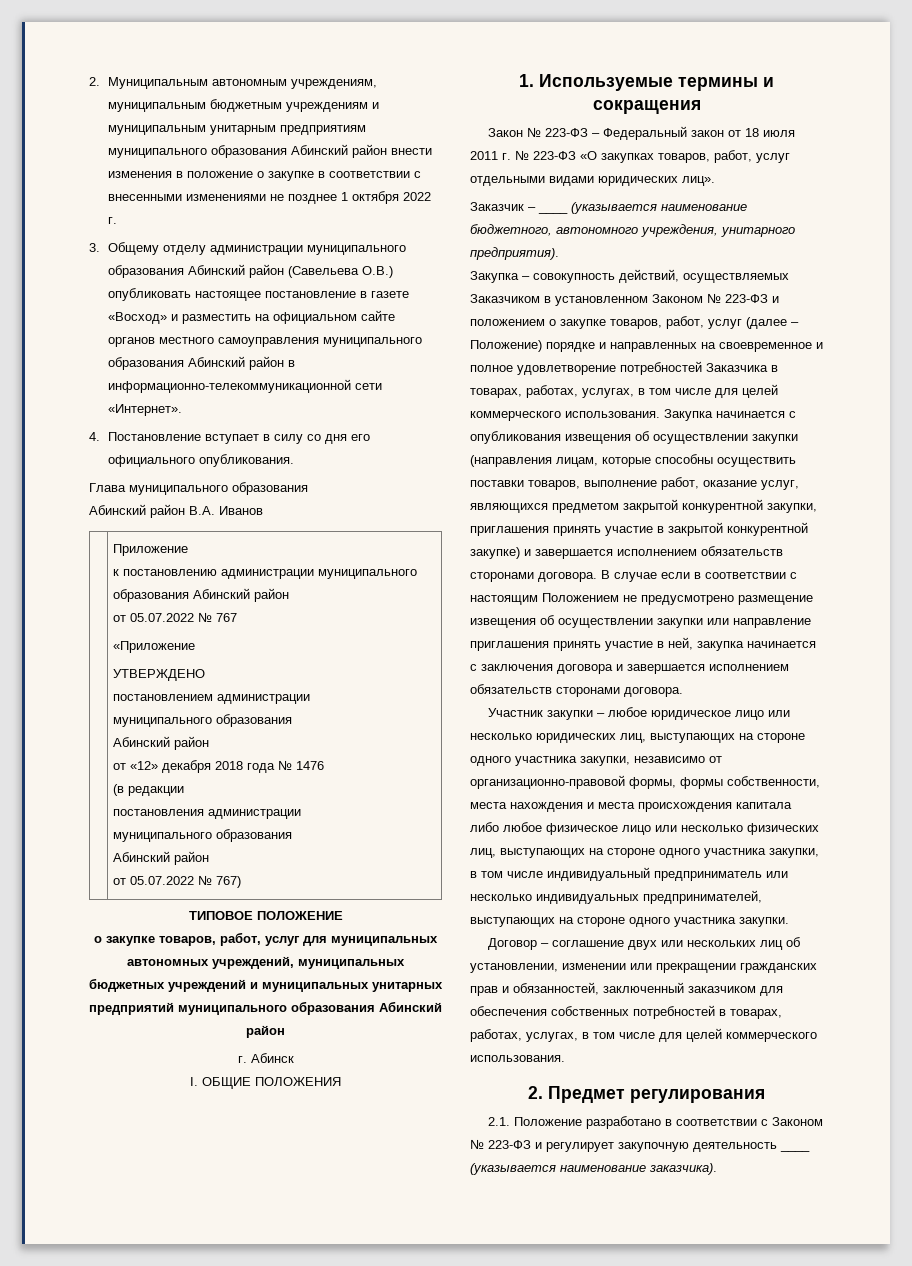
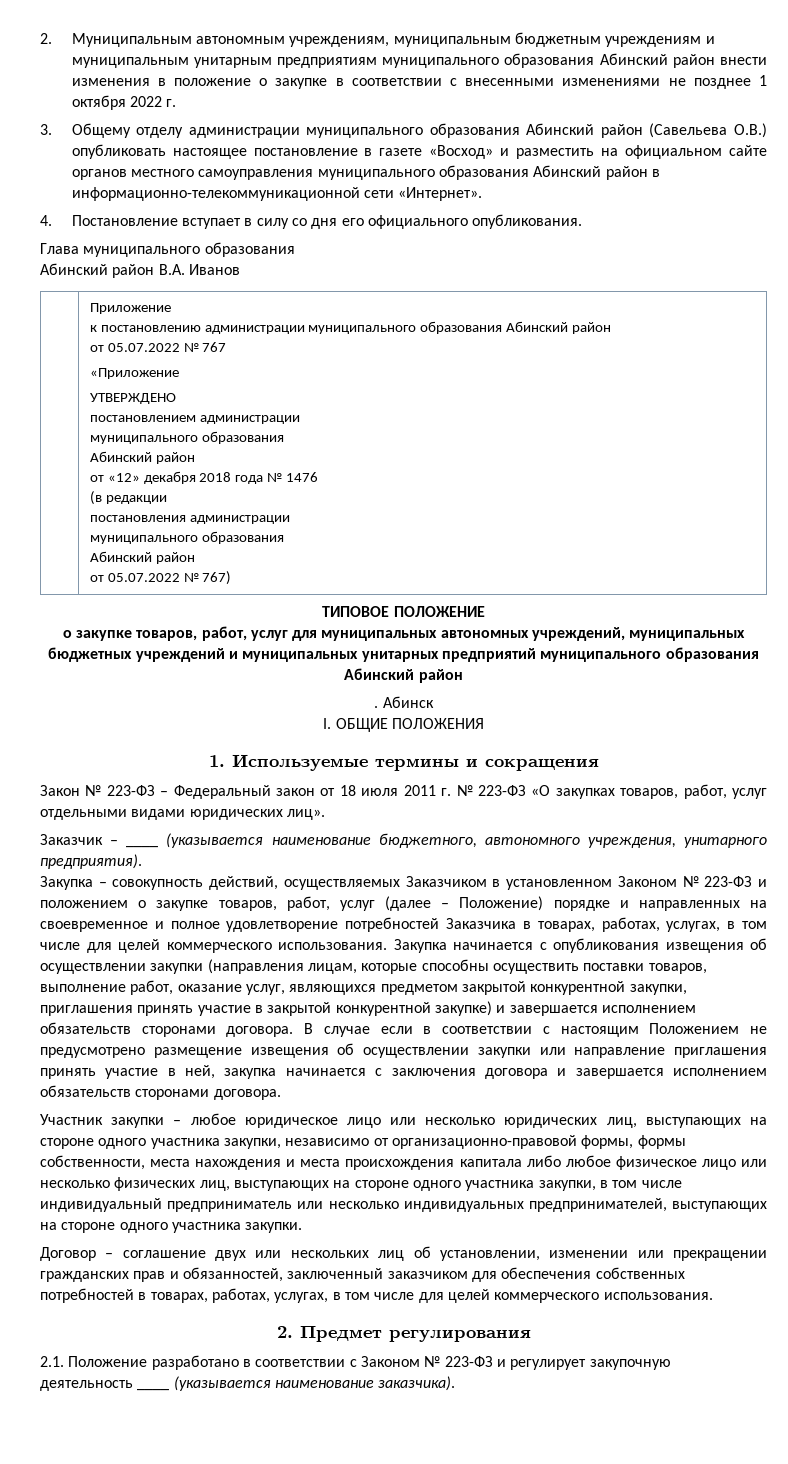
- г. Абинск
+ . Абинск

